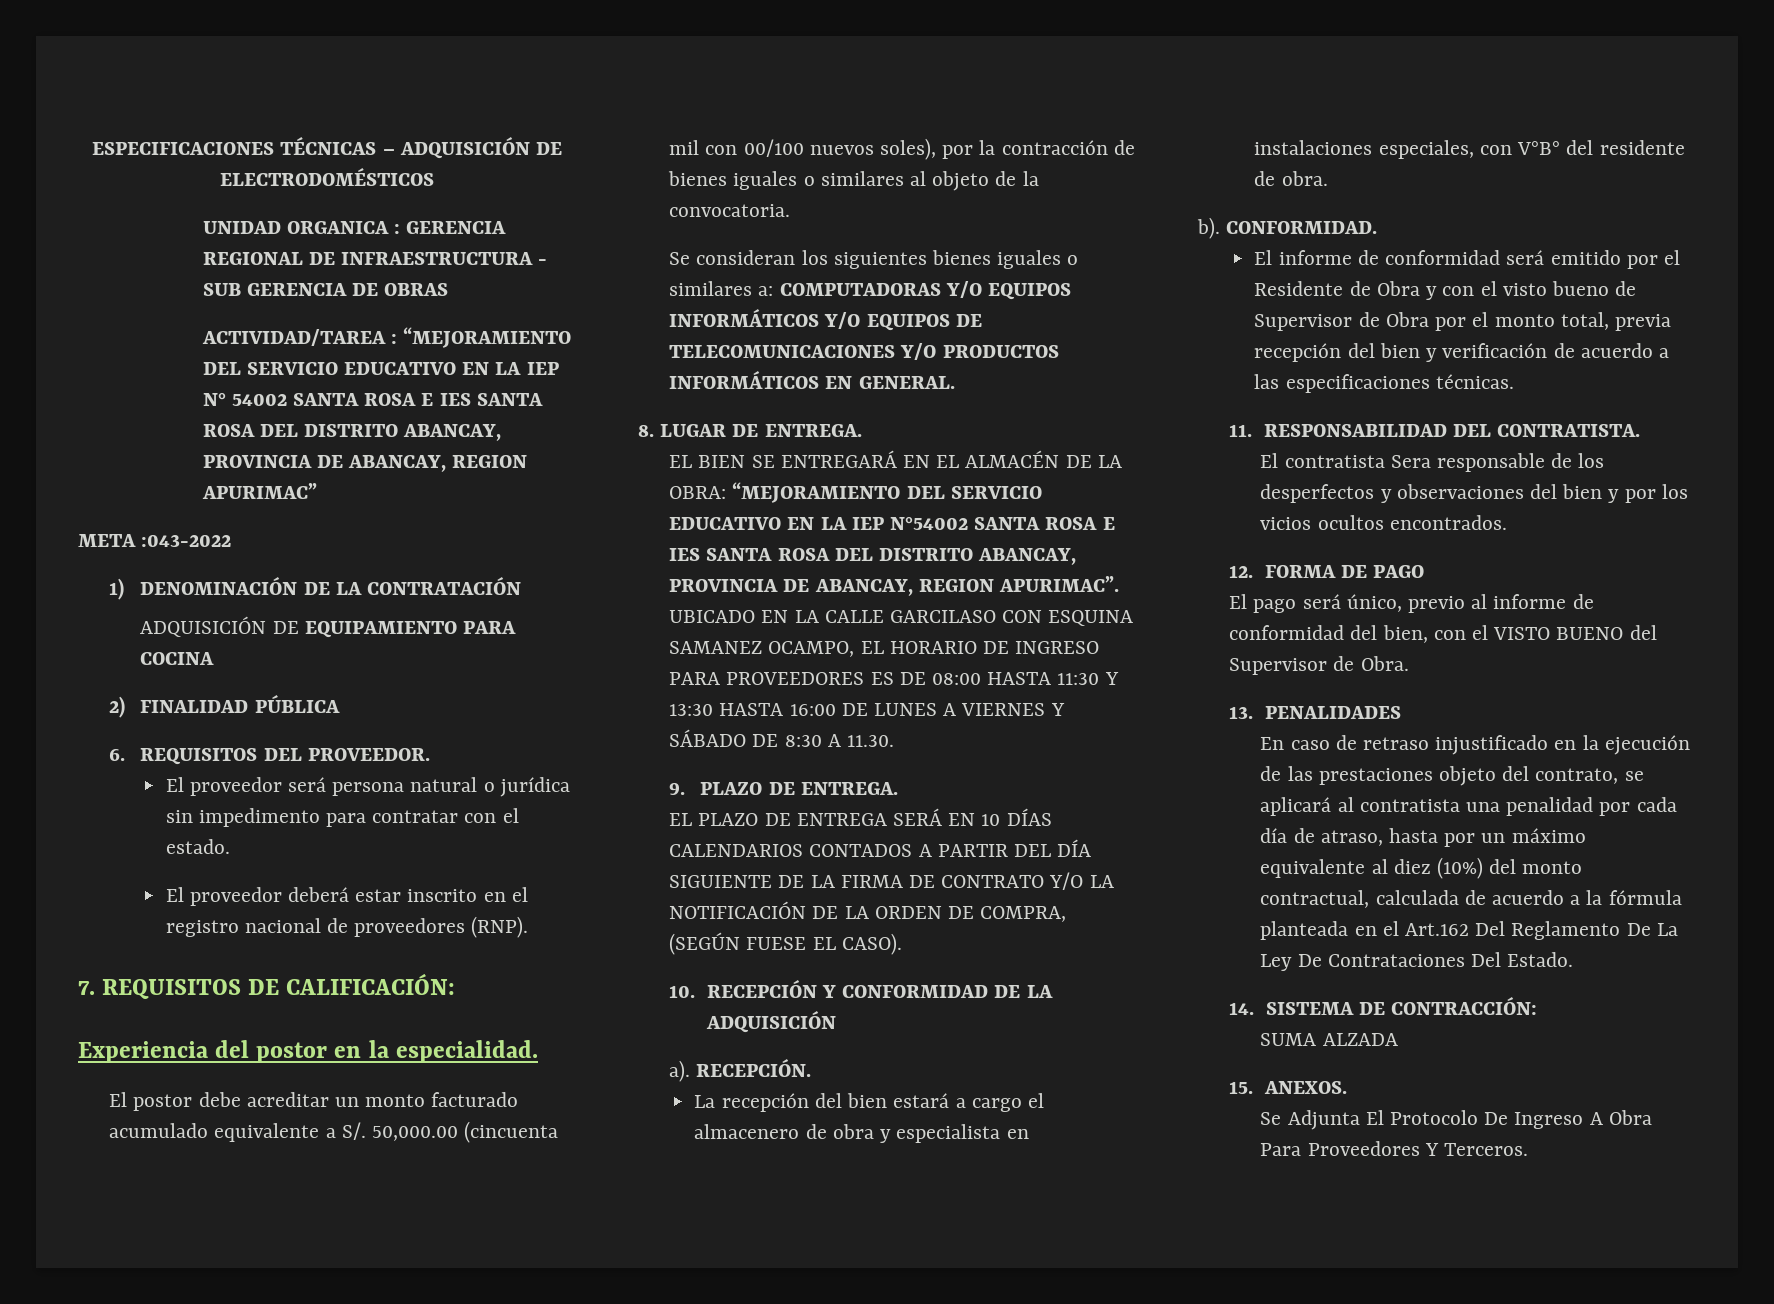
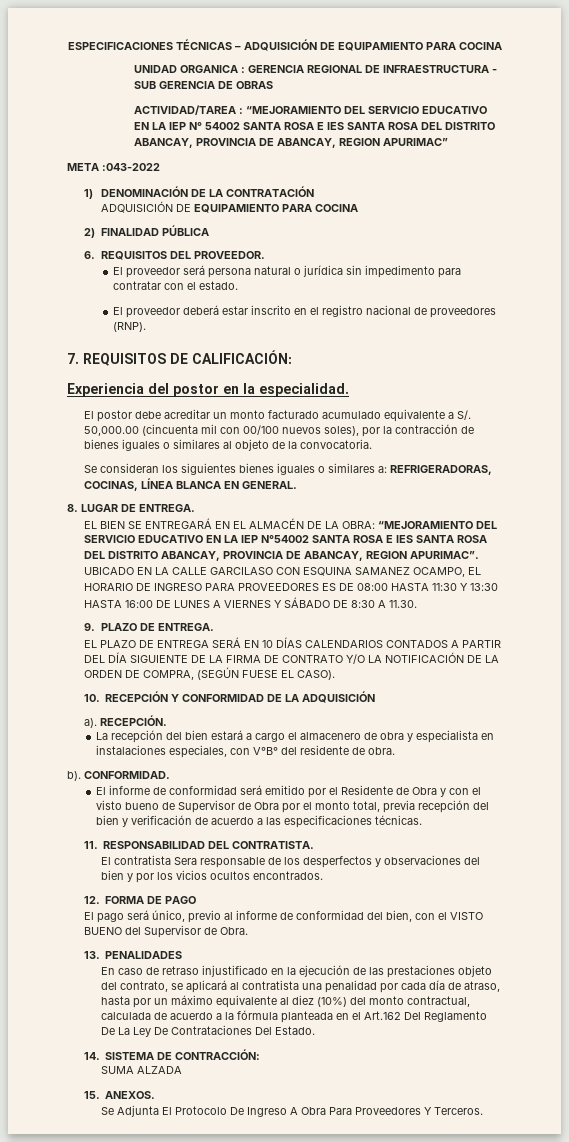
- ESPECIFICACIONES TÉCNICAS – ADQUISICIÓN DE ELECTRODOMÉSTICOS
+ ESPECIFICACIONES TÉCNICAS – ADQUISICIÓN DE EQUIPAMIENTO PARA COCINA
- Se consideran los siguientes bienes iguales o similares a: COMPUTADORAS Y/O EQUIPOS INFORMÁTICOS Y/O EQUIPOS DE TELECOMUNICACIONES Y/O PRODUCTOS INFORMÁTICOS EN GENERAL.
+ Se consideran los siguientes bienes iguales o similares a: REFRIGERADORAS, COCINAS, LÍNEA BLANCA EN GENERAL.

